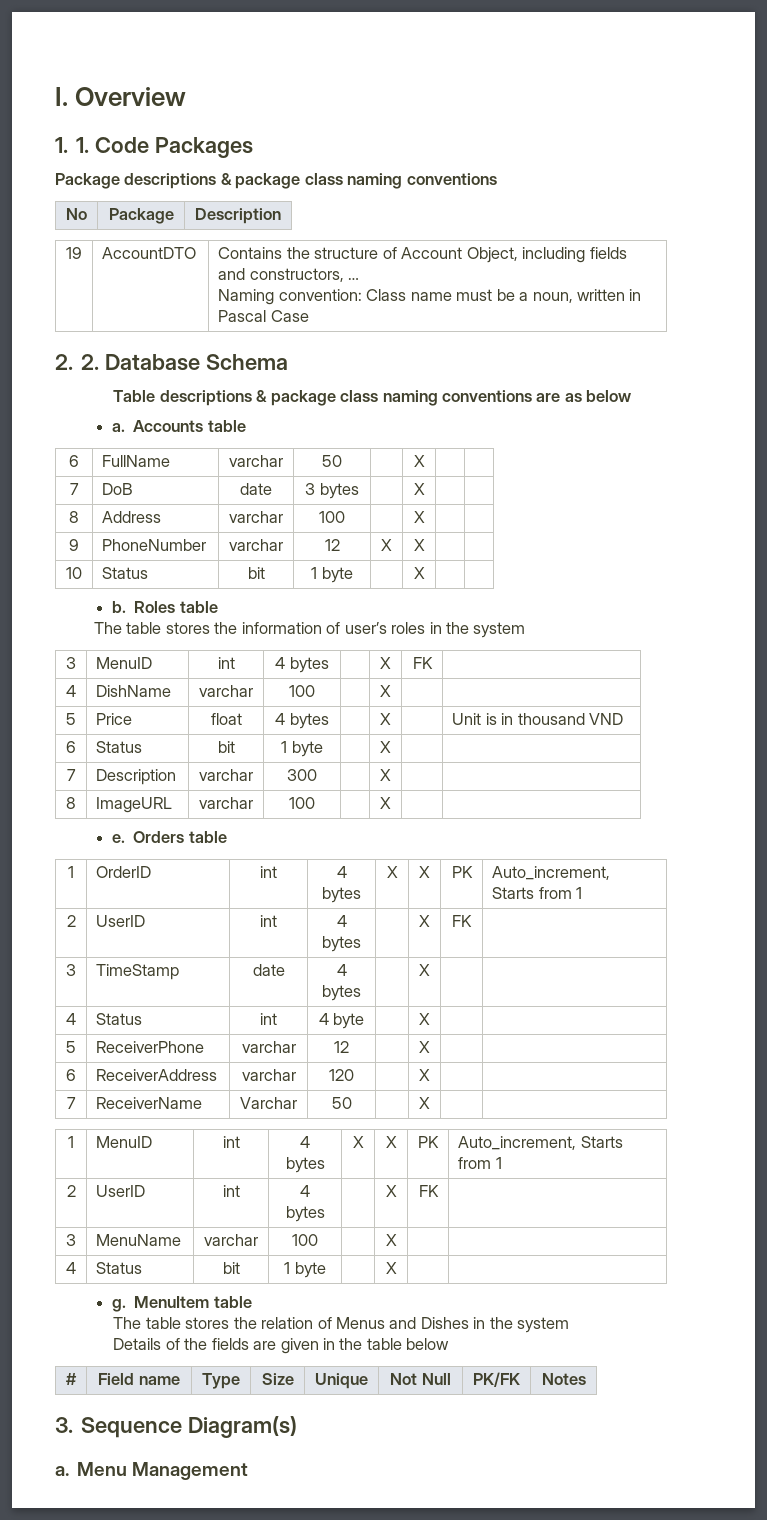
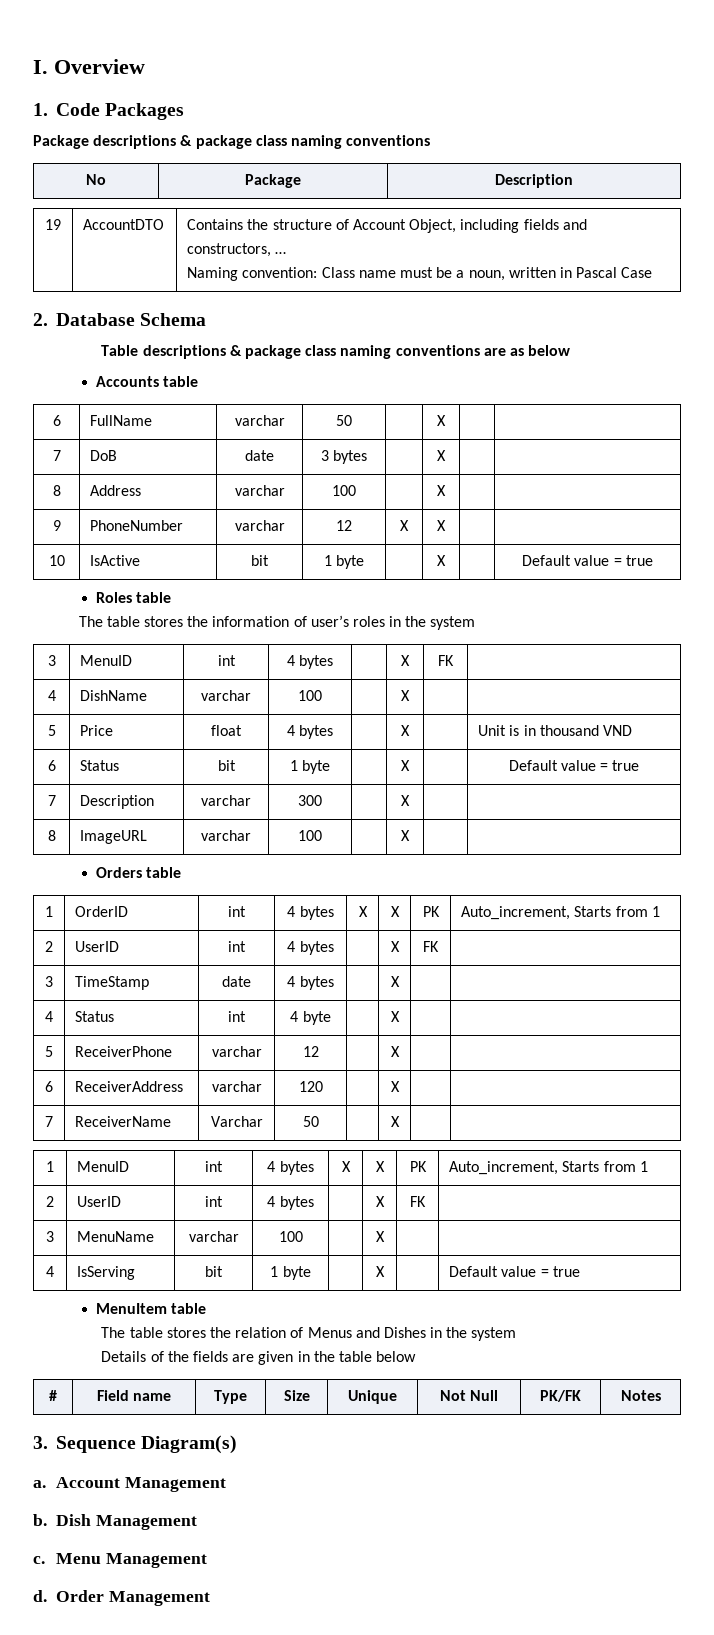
- 1. 1. Code Packages
+ 1. Code Packages
- 2. 2. Database Schema
+ 2. Database Schema
  Table descriptions & package class naming conventions are as below
- a. Accounts table
+ Accounts table
- 10 | Status | bit | 1 byte | | X | |
- b. Roles table
+ 10 | IsActive | bit | 1 byte | | X | | Default value = true
+ Roles table
- 6 | Status | bit | 1 byte | | X | |
+ 6 | Status | bit | 1 byte | | X | | Default value = true
- e.
- 4 | Status | bit | 1 byte | | X | |
- g. MenuItem table
+ 4 | IsServing | bit | 1 byte | | X | | Default value = true
+ MenuItem table
+ Account Management
+ b. Dish Management
+ c.
+ d. Order Management

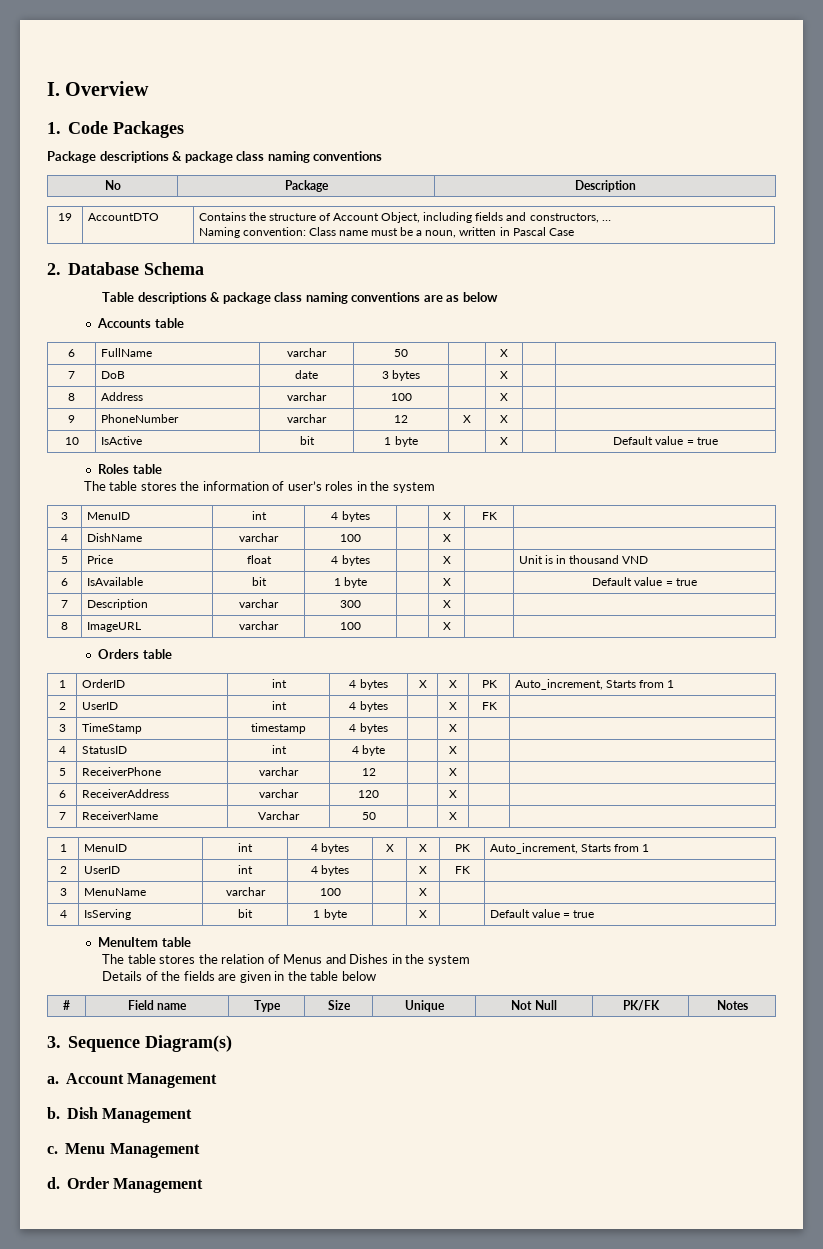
- 6 | Status | bit | 1 byte | | X | | Default value = true
+ 6 | IsAvailable | bit | 1 byte | | X | | Default value = true
- 3 | TimeStamp | date | 4 bytes | | X | |
+ 3 | TimeStamp | timestamp | 4 bytes | | X | |
- 4 | Status | int | 4 byte | | X | |
+ 4 | StatusID | int | 4 byte | | X | |

